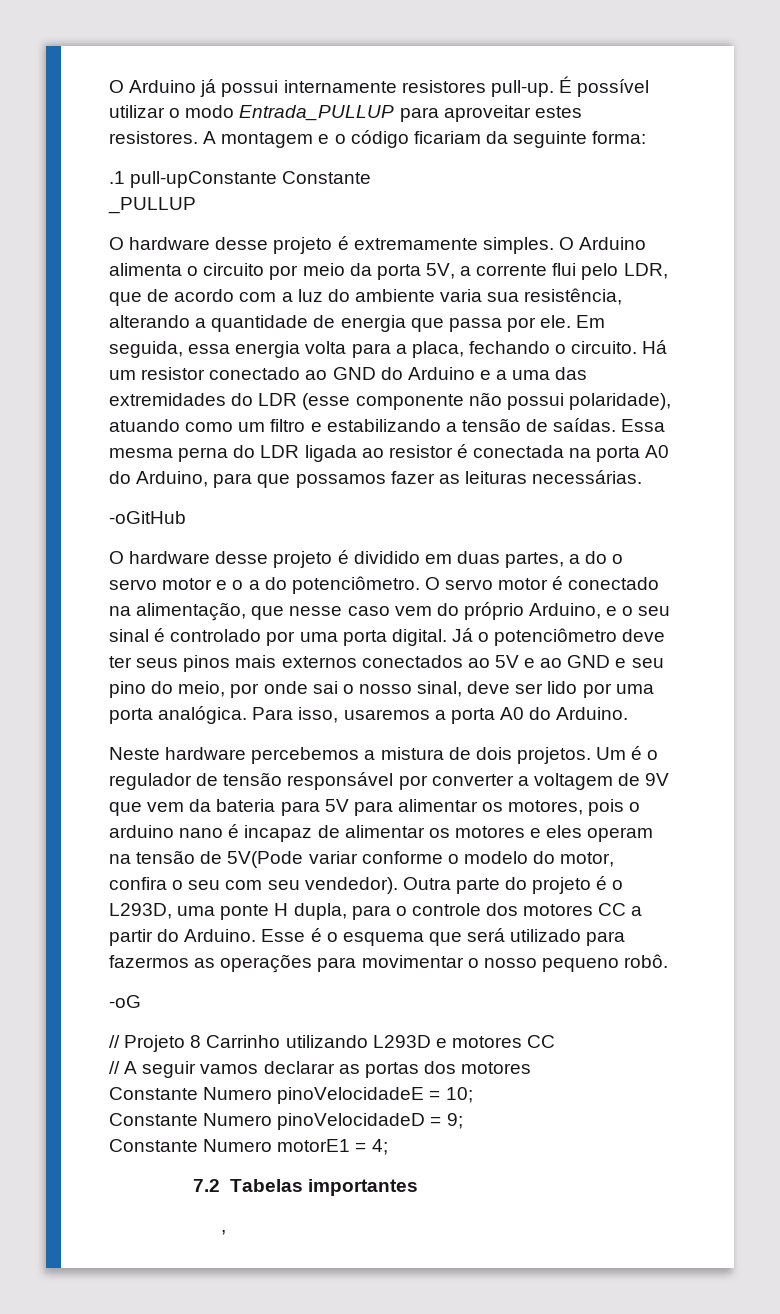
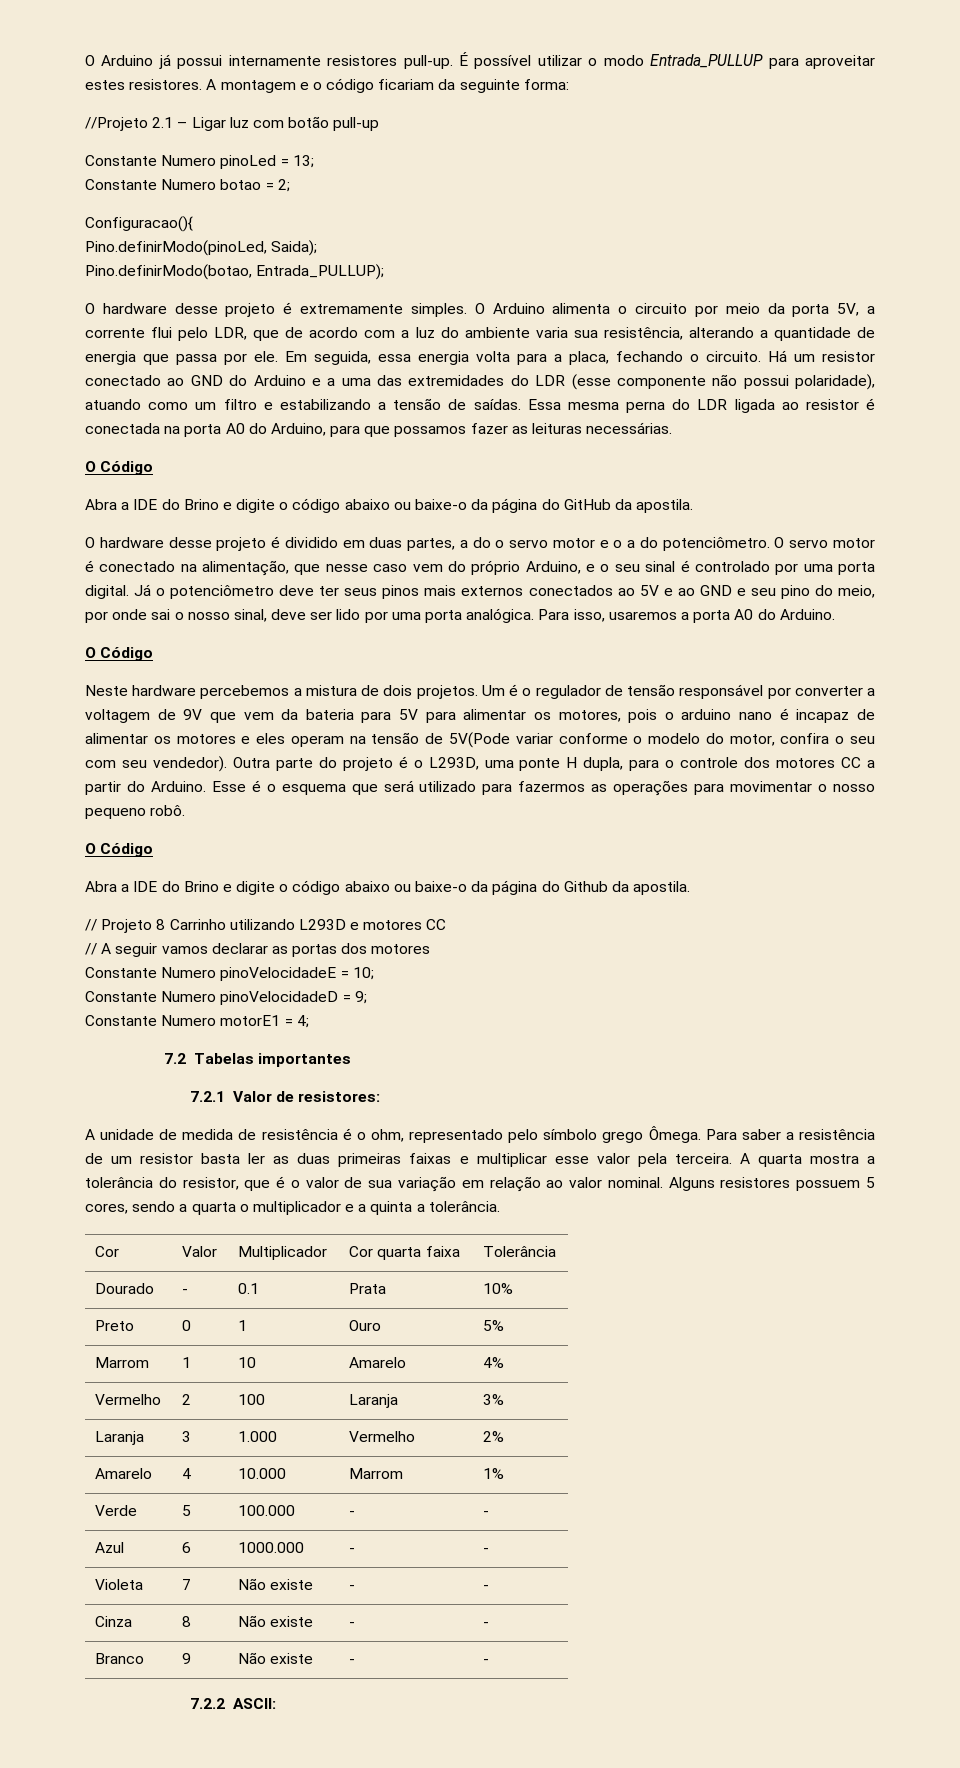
- .1 pull-upConstante Constante
- _PULLUP
+ //Projeto 2.1 – Ligar luz com botão pull-up
+ Constante Numero pinoLed = 13;
+ Constante Numero botao = 2;
+ Configuracao(){
+ Pino.definirModo(pinoLed, Saida);
+ Pino.definirModo(botao, Entrada_PULLUP);
  Essa mesma perna do LDR ligada ao resistor é conectada na porta A0 do Arduino, para que possamos fazer as leituras necessárias.
- -oGitHub
+ O Código
+ Abra a IDE do Brino e digite o código abaixo ou baixe-o da página do GitHub da apostila.
  Para isso, usaremos a porta A0 do Arduino.
+ O Código
  Esse é o esquema que será utilizado para fazermos as operações para movimentar o nosso pequeno robô.
- -oG
+ O Código
+ Abra a IDE do Brino e digite o código abaixo ou baixe-o da página do Github da apostila.
- ,
+ 7.2.1 Valor de resistores:
+ A unidade de medida de resistência é o ohm, representado pelo símbolo grego Ômega. Para saber a resistência de um resistor basta ler as duas primeiras faixas e multiplicar esse valor pela terceira. A quarta mostra a tolerância do resistor, que é o valor de sua variação em relação ao valor nominal. Alguns resistores possuem 5 cores, sendo a quarta o multiplicador e a quinta a tolerância.
+ Cor | Valor | Multiplicador | Cor quarta faixa | Tolerância
+ Dourado | - | 0.1 | Prata | 10%
+ Preto | 0 | 1 | Ouro | 5%
+ Marrom | 1 | 10 | Amarelo | 4%
+ Vermelho | 2 | 100 | Laranja | 3%
+ Laranja | 3 | 1.000 | Vermelho | 2%
+ Amarelo | 4 | 10.000 | Marrom | 1%
+ Verde | 5 | 100.000 | - | -
+ Azul | 6 | 1000.000 | - | -
+ Violeta | 7 | Não existe | - | -
+ Cinza | 8 | Não existe | - | -
+ Branco | 9 | Não existe | - | -
+ 7.2.2 ASCII:

